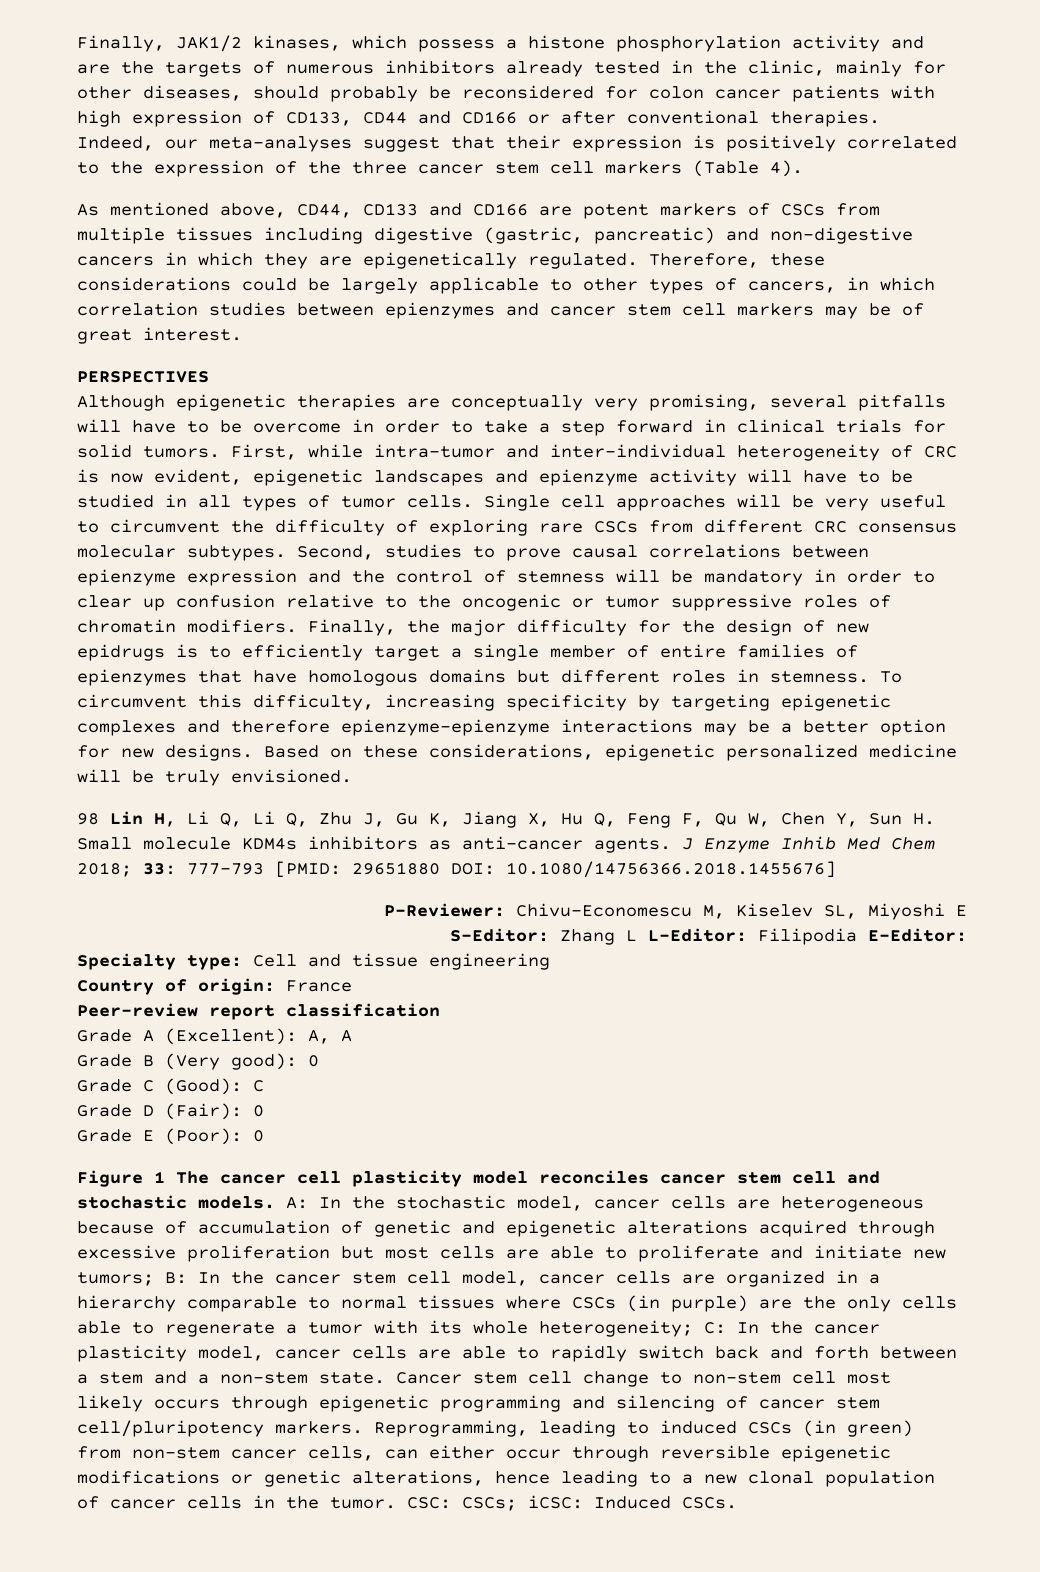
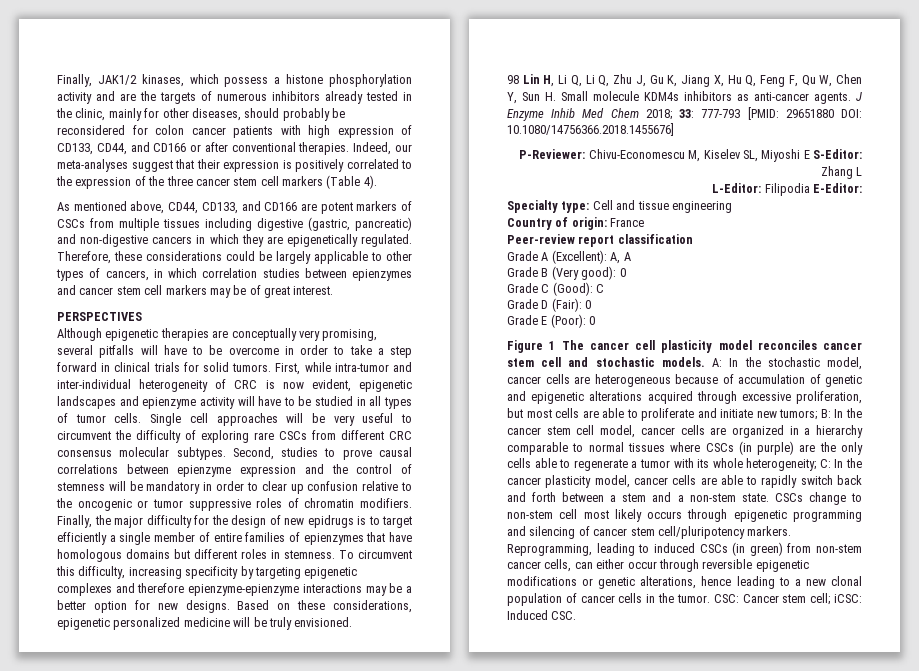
- Finally, JAK1/2 kinases, which possess a histone phosphorylation activity and are the targets of numerous inhibitors already tested in the clinic, mainly for other diseases, should probably be reconsidered for colon cancer patients with high expression of CD133, CD44 and CD166 or after conventional therapies.
+ Finally, JAK1/2 kinases, which possess a histone phosphorylation activity and are the targets of numerous inhibitors already tested in the clinic, mainly for other diseases, should probably be reconsidered for colon cancer patients with high expression of CD133, CD44, and CD166 or after conventional therapies.
- As mentioned above, CD44, CD133 and CD166 are potent markers of CSCs from multiple tissues including digestive (gastric, pancreatic) and non-digestive cancers in which they are epigenetically regulated.
+ As mentioned above, CD44, CD133, and CD166 are potent markers of CSCs from multiple tissues including digestive (gastric, pancreatic) and non-digestive cancers in which they are epigenetically regulated.
- Finally, the major difficulty for the design of new epidrugs is to efficiently target a single member of entire families of epienzymes that have homologous domains but different roles in stemness.
+ Finally, the major difficulty for the design of new epidrugs is to target efficiently a single member of entire families of epienzymes that have homologous domains but different roles in stemness.
- P-Reviewer: Chivu-Economescu M, Kiselev SL, Miyoshi E
- S-Editor: Zhang L L-Editor: Filipodia E-Editor:
+ P-Reviewer: Chivu-Economescu M, Kiselev SL, Miyoshi E S-Editor: Zhang L
+ L-Editor: Filipodia E-Editor:
- In the stochastic model, cancer cells are heterogeneous because of accumulation of genetic and epigenetic alterations acquired through excessive proliferation but most cells are able to proliferate and initiate new tumors;
+ In the stochastic model, cancer cells are heterogeneous because of accumulation of genetic and epigenetic alterations acquired through excessive proliferation, but most cells are able to proliferate and initiate new tumors;
- Cancer stem cell change to non-stem cell most likely occurs through epigenetic programming and silencing of cancer stem cell/pluripotency markers.
+ CSCs change to non-stem cell most likely occurs through epigenetic programming and silencing of cancer stem cell/pluripotency markers.
- CSC: CSCs; iCSC: Induced CSCs.
+ CSC: Cancer stem cell; iCSC: Induced CSC.

